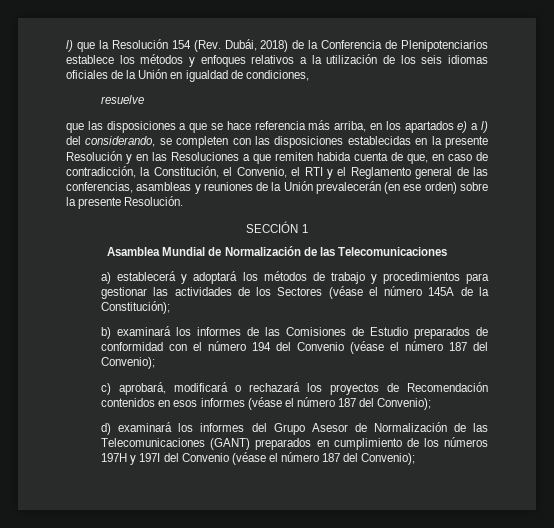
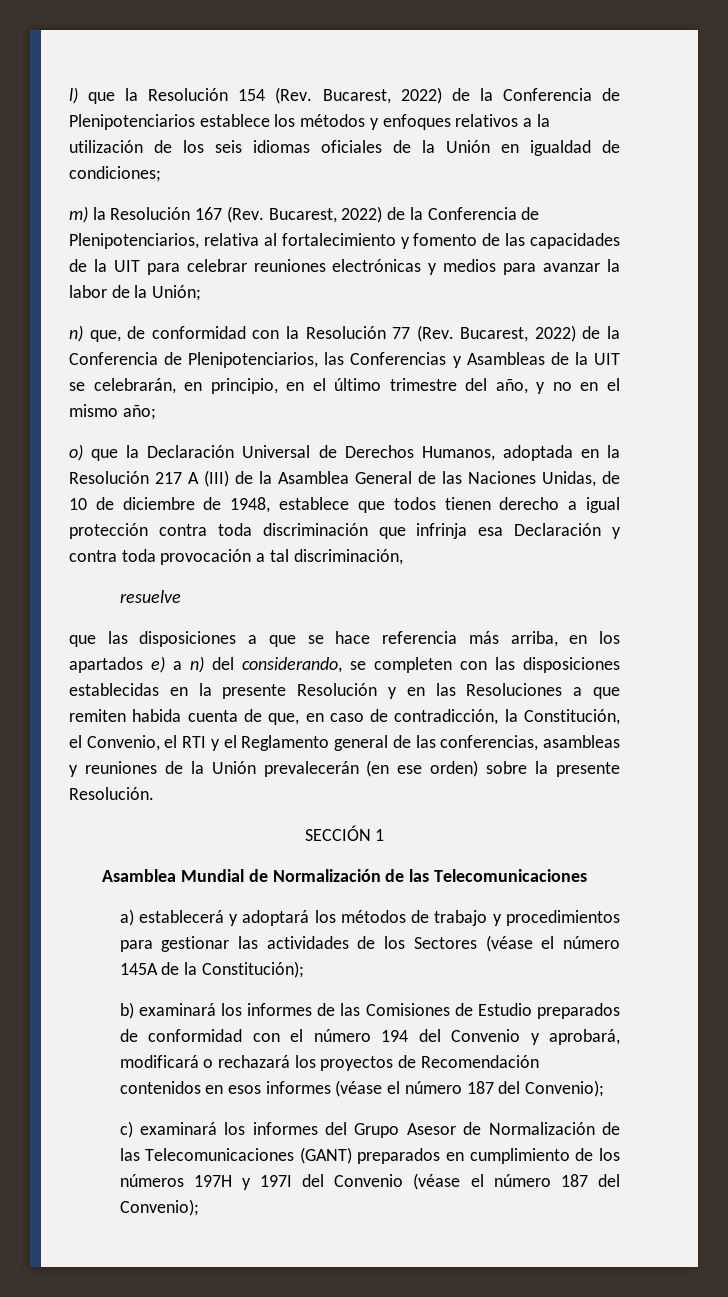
- l) que la Resolución 154 (Rev. Dubái, 2018) de la Conferencia de Plenipotenciarios establece los métodos y enfoques relativos a la utilización de los seis idiomas oficiales de la Unión en igualdad de condiciones,
+ l) que la Resolución 154 (Rev. Bucarest, 2022) de la Conferencia de Plenipotenciarios establece los métodos y enfoques relativos a la utilización de los seis idiomas oficiales de la Unión en igualdad de condiciones;
+ m) la Resolución 167 (Rev. Bucarest, 2022) de la Conferencia de Plenipotenciarios, relativa al fortalecimiento y fomento de las capacidades de la UIT para celebrar reuniones electrónicas y medios para avanzar la labor de la Unión;
+ n) que, de conformidad con la Resolución 77 (Rev. Bucarest, 2022) de la Conferencia de Plenipotenciarios, las Conferencias y Asambleas de la UIT se celebrarán, en principio, en el último trimestre del año, y no en el mismo año;
+ o) que la Declaración Universal de Derechos Humanos, adoptada en la Resolución 217 A (III) de la Asamblea General de las Naciones Unidas, de 10 de diciembre de 1948, establece que todos tienen derecho a igual protección contra toda discriminación que infrinja esa Declaración y contra toda provocación a tal discriminación,
- que las disposiciones a que se hace referencia más arriba, en los apartados e) a l) del considerando, se completen con las disposiciones establecidas en la presente Resolución y en las Resoluciones a que remiten habida cuenta de que, en caso de contradicción, la Constitución, el Convenio, el RTI y el Reglamento general de las conferencias, asambleas y reuniones de la Unión prevalecerán (en ese orden) sobre la presente Resolución.
+ que las disposiciones a que se hace referencia más arriba, en los apartados e) a n) del considerando, se completen con las disposiciones establecidas en la presente Resolución y en las Resoluciones a que remiten habida cuenta de que, en caso de contradicción, la Constitución, el Convenio, el RTI y el Reglamento general de las conferencias, asambleas y reuniones de la Unión prevalecerán (en ese orden) sobre la presente Resolución.
- b) examinará los informes de las Comisiones de Estudio preparados de conformidad con el número 194 del Convenio (véase el número 187 del Convenio);
- c) aprobará, modificará o rechazará los proyectos de Recomendación contenidos en esos informes (véase el número 187 del Convenio);
+ b) examinará los informes de las Comisiones de Estudio preparados de conformidad con el número 194 del Convenio y aprobará, modificará o rechazará los proyectos de Recomendación contenidos en esos informes (véase el número 187 del Convenio);
- d) examinará los informes del Grupo Asesor de Normalización de las Telecomunicaciones (GANT) preparados en cumplimiento de los números 197H y 197I del Convenio (véase el número 187 del Convenio);
+ c) examinará los informes del Grupo Asesor de Normalización de las Telecomunicaciones (GANT) preparados en cumplimiento de los números 197H y 197I del Convenio (véase el número 187 del Convenio);

